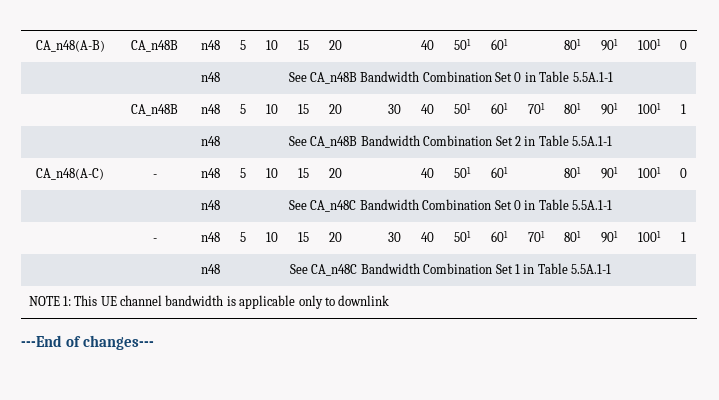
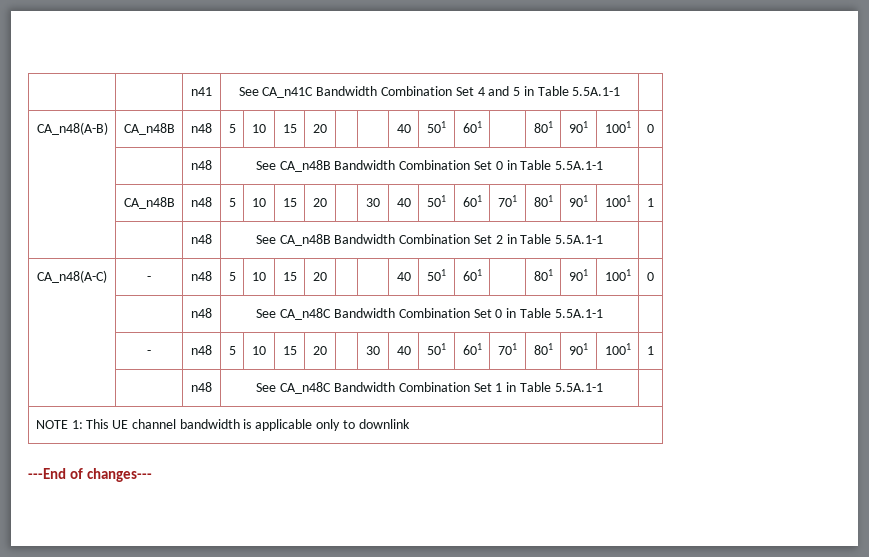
+ | | n41 | See CA_n41C Bandwidth Combination Set 4 and 5 in Table 5.5A.1-1 |

